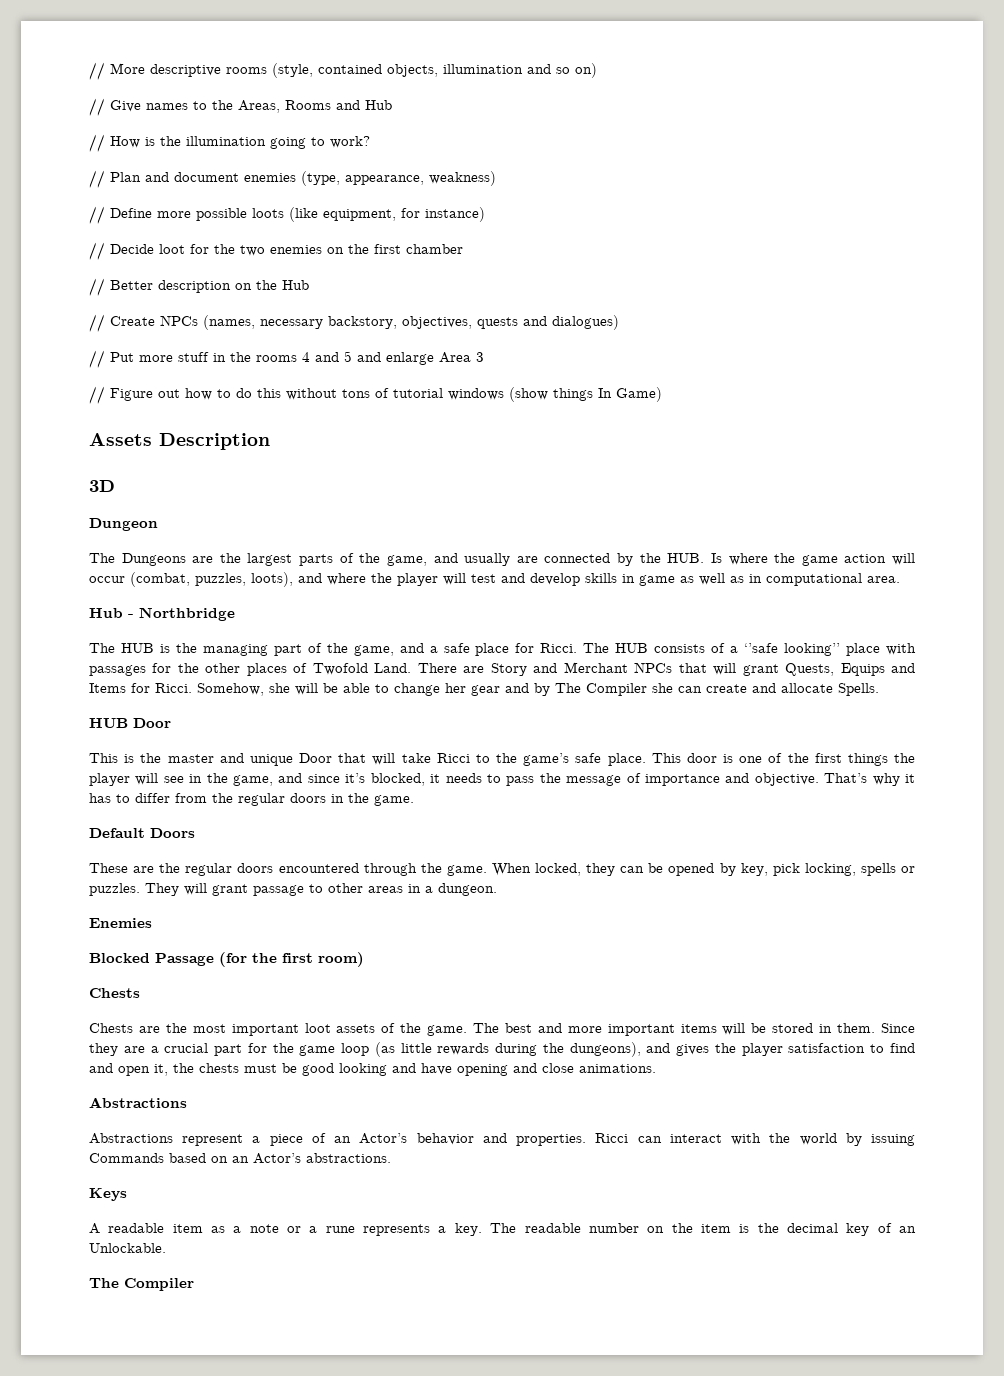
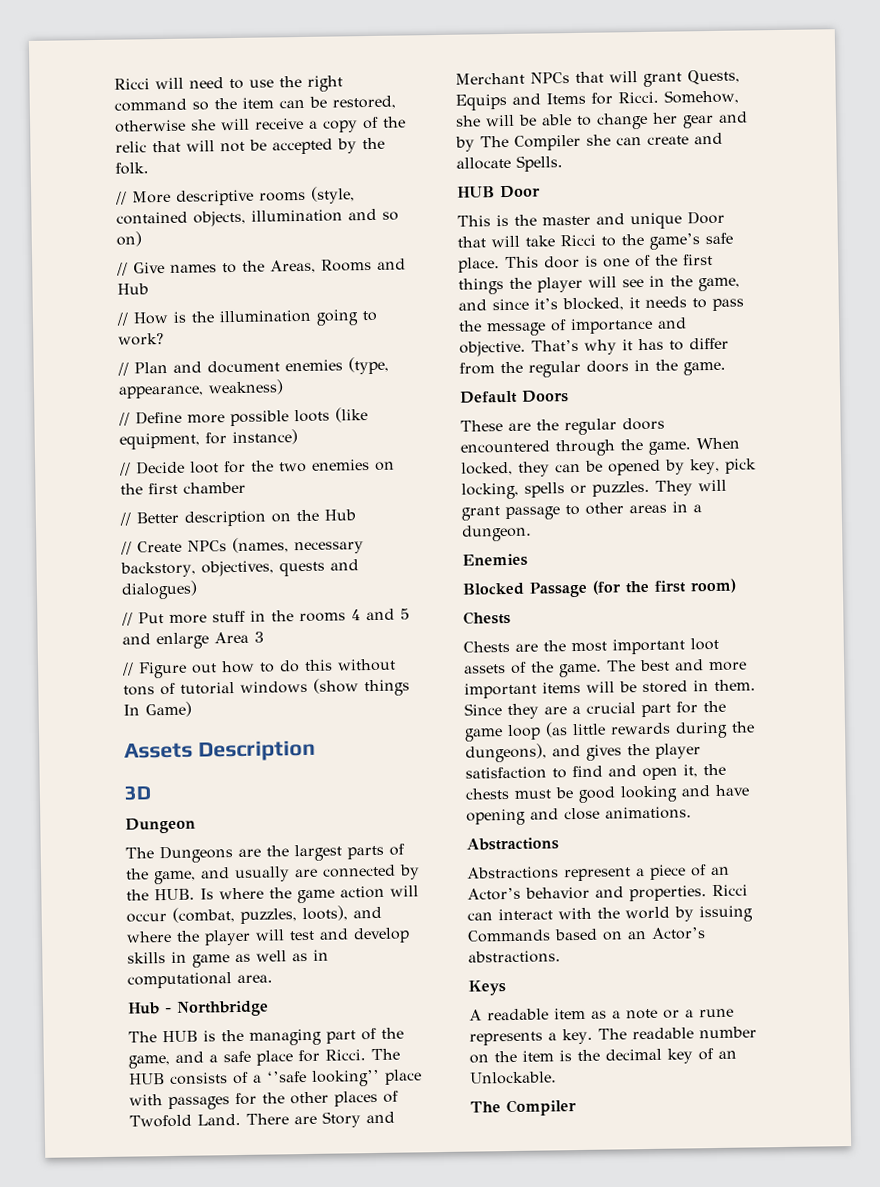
+ Ricci will need to use the right command so the item can be restored, otherwise she will receive a copy of the relic that will not be accepted by the folk.

